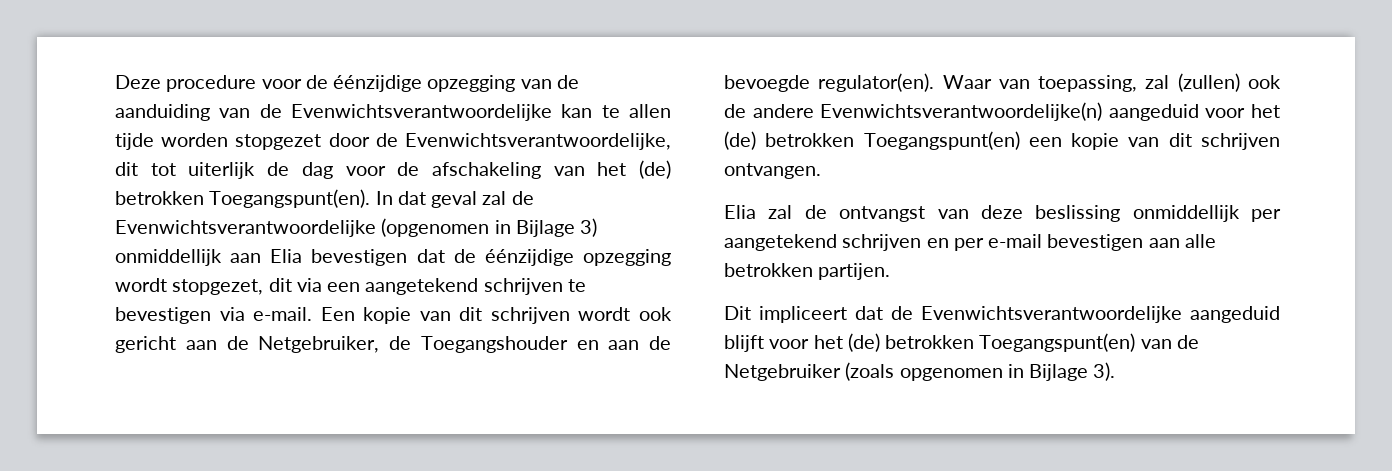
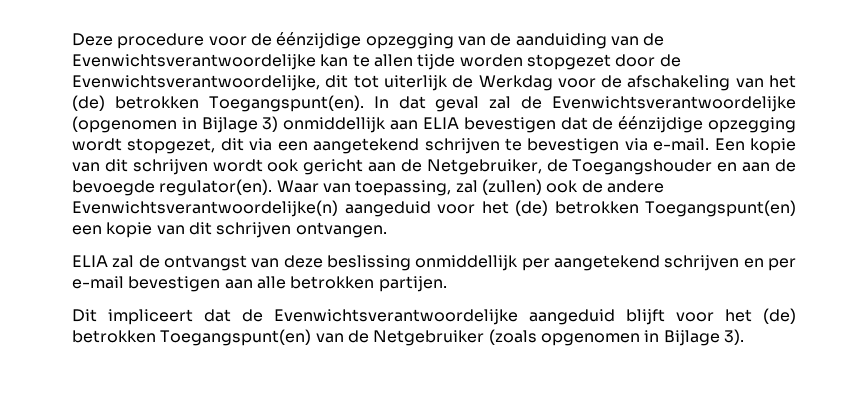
- Deze procedure voor de éénzijdige opzegging van de aanduiding van de Evenwichtsverantwoordelijke kan te allen tijde worden stopgezet door de Evenwichtsverantwoordelijke, dit tot uiterlijk de dag voor de afschakeling van het (de) betrokken Toegangspunt(en).
+ Deze procedure voor de éénzijdige opzegging van de aanduiding van de Evenwichtsverantwoordelijke kan te allen tijde worden stopgezet door de Evenwichtsverantwoordelijke, dit tot uiterlijk de Werkdag voor de afschakeling van het (de) betrokken Toegangspunt(en).
- In dat geval zal de Evenwichtsverantwoordelijke (opgenomen in Bijlage 3) onmiddellijk aan Elia bevestigen dat de éénzijdige opzegging wordt stopgezet, dit via een aangetekend schrijven te bevestigen via e-mail.
+ In dat geval zal de Evenwichtsverantwoordelijke (opgenomen in Bijlage 3) onmiddellijk aan ELIA bevestigen dat de éénzijdige opzegging wordt stopgezet, dit via een aangetekend schrijven te bevestigen via e-mail.
- Elia zal de ontvangst van deze beslissing onmiddellijk per aangetekend schrijven en per e-mail bevestigen aan alle betrokken partijen.
+ ELIA zal de ontvangst van deze beslissing onmiddellijk per aangetekend schrijven en per e-mail bevestigen aan alle betrokken partijen.

